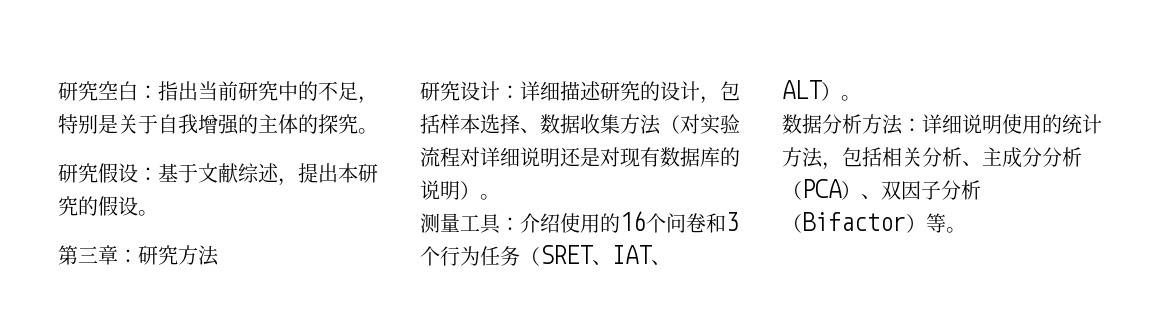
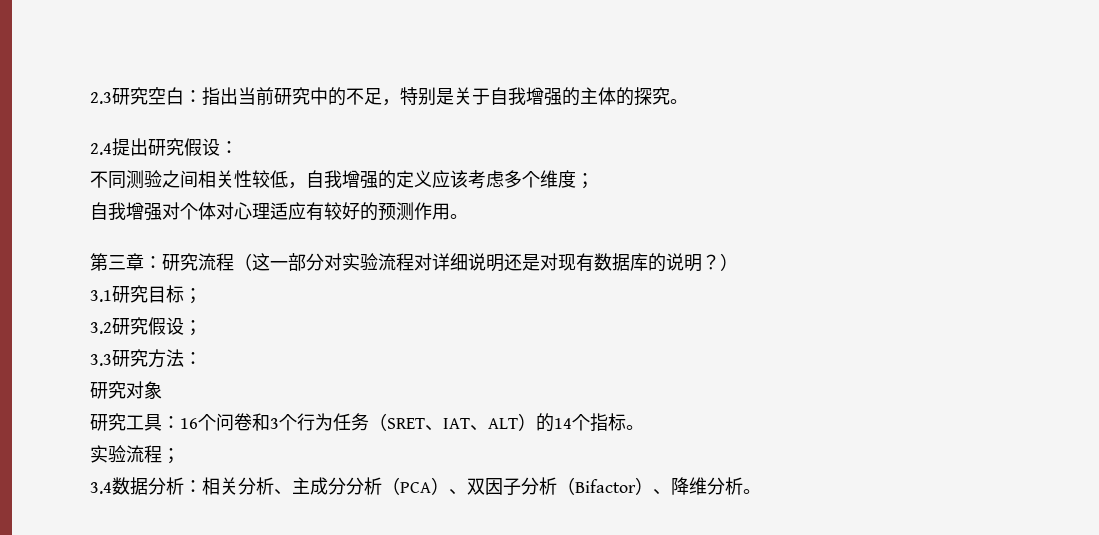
- 研究空白：指出当前研究中的不足，特别是关于自我增强的主体的探究。
+ 2.3研究空白：指出当前研究中的不足，特别是关于自我增强的主体的探究。
- 研究假设：基于文献综述，提出本研究的假设。
- 第三章：研究方法
- 研究设计：详细描述研究的设计，包括样本选择、数据收集方法（对实验流程对详细说明还是对现有数据库的说明）。
- 测量工具：介绍使用的16个问卷和3个行为任务（SRET、IAT、ALT）。
- 数据分析方法：详细说明使用的统计方法，包括相关分析、主成分分析（PCA）、双因子分析（Bifactor）等。
+ 2.4提出研究假设：
+ 不同测验之间相关性较低，自我增强的定义应该考虑多个维度；
+ 自我增强对个体对心理适应有较好的预测作用。
+ 第三章：研究流程（这一部分对实验流程对详细说明还是对现有数据库的说明？）
+ 3.1研究目标；
+ 3.2研究假设；
+ 3.3研究方法：
+ 研究对象
+ 研究工具：16个问卷和3个行为任务（SRET、IAT、ALT）的14个指标。
+ 实验流程；
+ 3.4数据分析：相关分析、主成分分析（PCA）、双因子分析（Bifactor）、降维分析。

